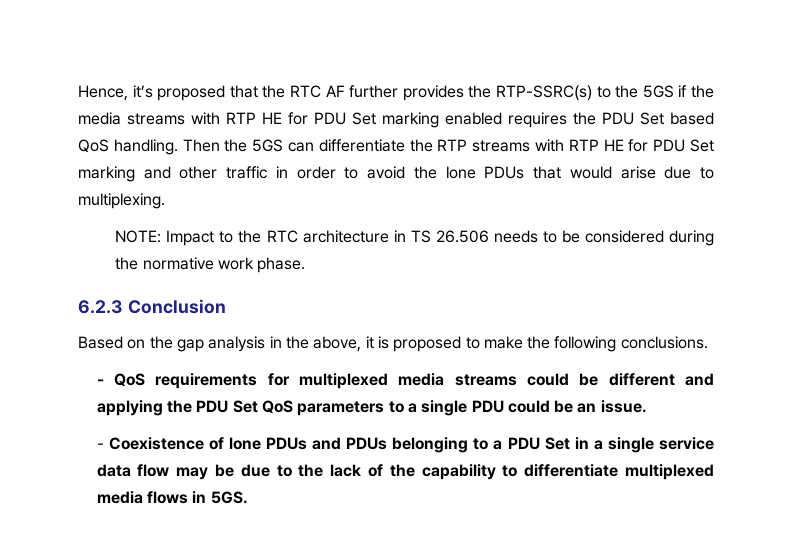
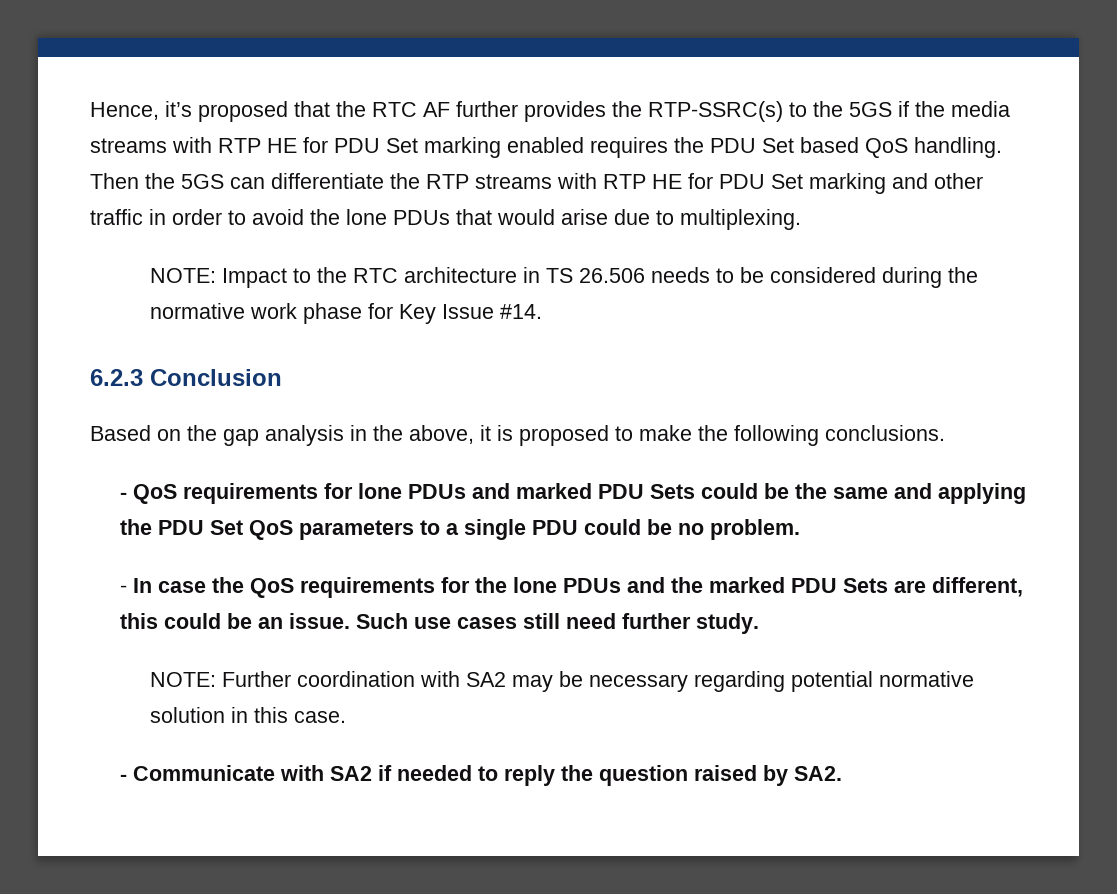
- NOTE: Impact to the RTC architecture in TS 26.506 needs to be considered during the normative work phase.
+ NOTE: Impact to the RTC architecture in TS 26.506 needs to be considered during the normative work phase for Key Issue #14.
- - QoS requirements for multiplexed media streams could be different and applying the PDU Set QoS parameters to a single PDU could be an issue.
- - Coexistence of lone PDUs and PDUs belonging to a PDU Set in a single service data flow may be due to the lack of the capability to differentiate multiplexed media flows in 5GS.
+ - QoS requirements for lone PDUs and marked PDU Sets could be the same and applying the PDU Set QoS parameters to a single PDU could be no problem.
+ - In case the QoS requirements for the lone PDUs and the marked PDU Sets are different, this could be an issue. Such use cases still need further study.
+ NOTE: Further coordination with SA2 may be necessary regarding potential normative solution in this case.
+ - Communicate with SA2 if needed to reply the question raised by SA2.

